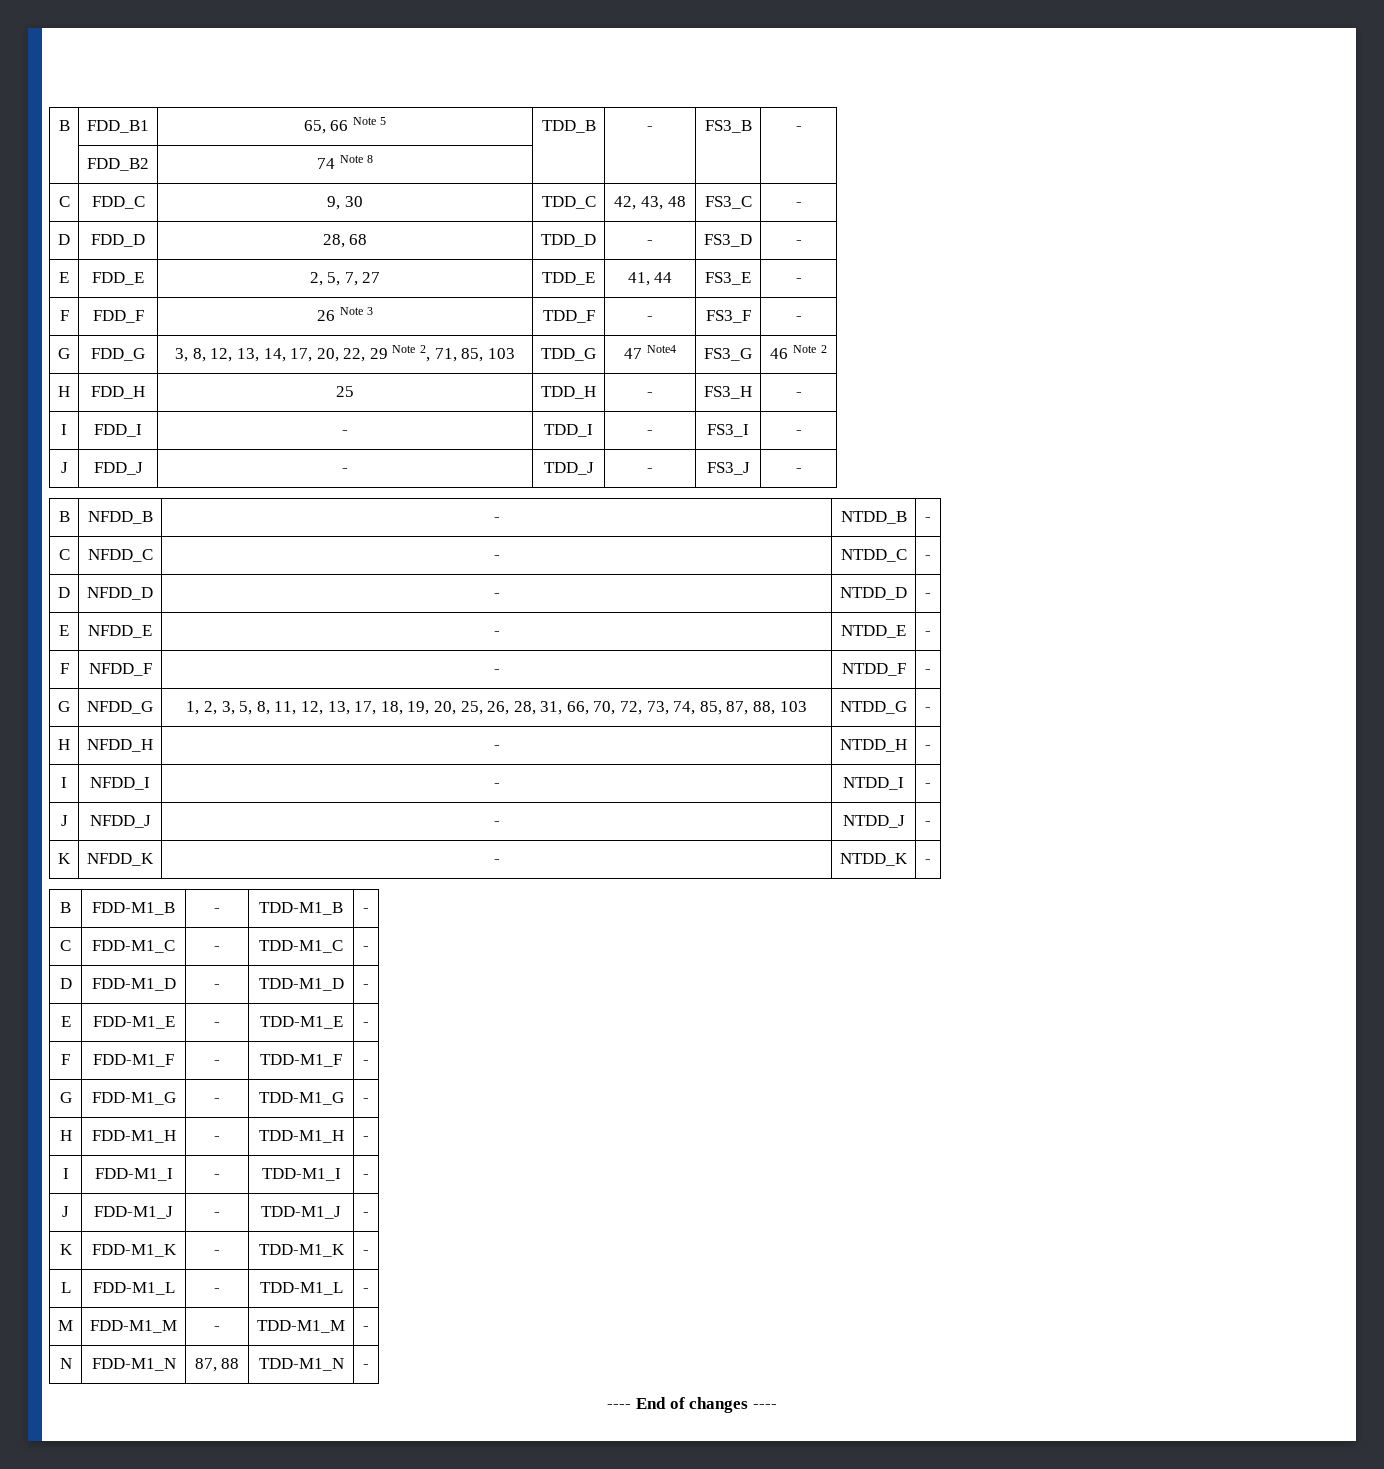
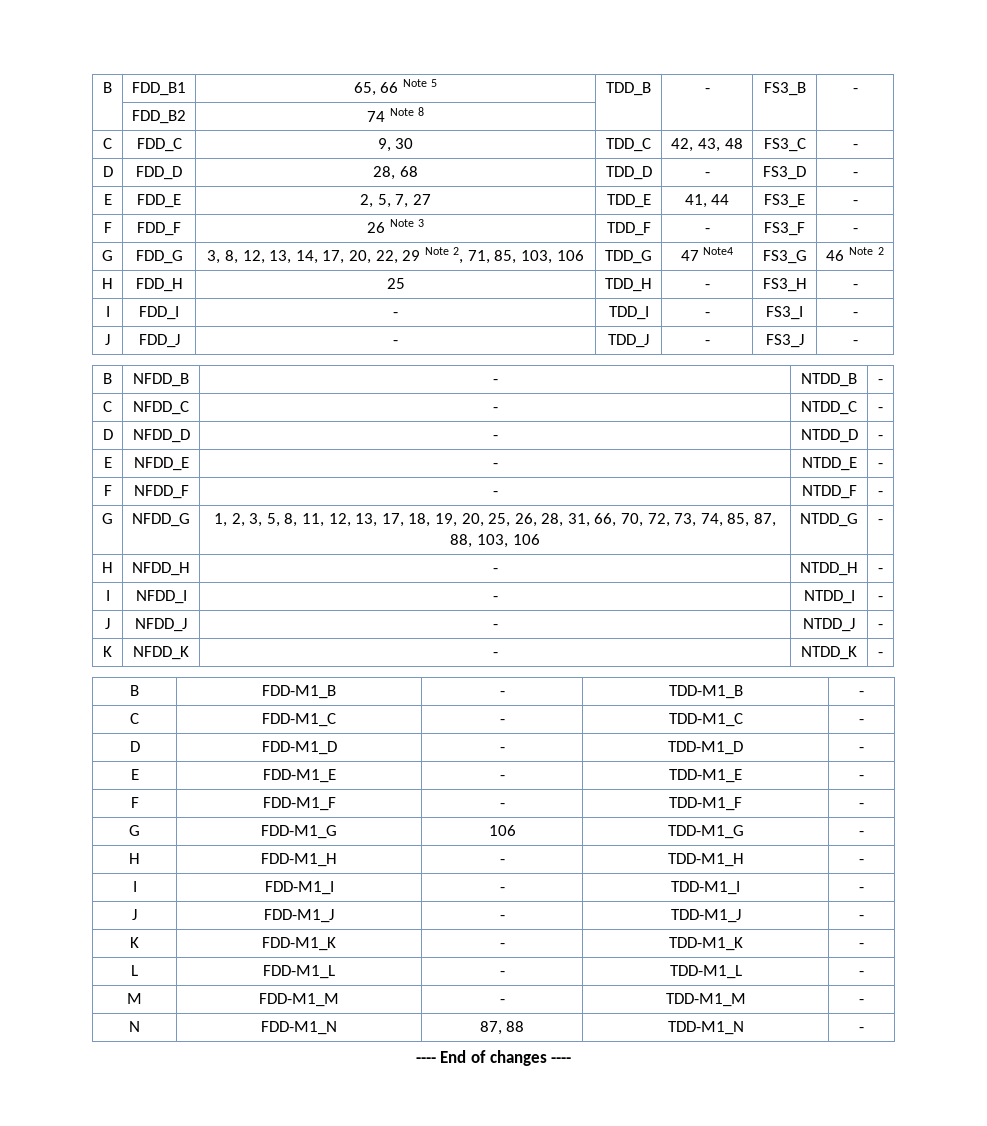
- G | FDD_G | 3, 8, 12, 13, 14, 17, 20, 22, 29 Note 2, 71, 85, 103 | TDD_G | 47 Note4 | FS3_G | 46 Note 2
+ G | FDD_G | 3, 8, 12, 13, 14, 17, 20, 22, 29 Note 2, 71, 85, 103, 106 | TDD_G | 47 Note4 | FS3_G | 46 Note 2
- G | NFDD_G | 1, 2, 3, 5, 8, 11, 12, 13, 17, 18, 19, 20, 25, 26, 28, 31, 66, 70, 72, 73, 74, 85, 87, 88, 103 | NTDD_G | -
+ G | NFDD_G | 1, 2, 3, 5, 8, 11, 12, 13, 17, 18, 19, 20, 25, 26, 28, 31, 66, 70, 72, 73, 74, 85, 87, 88, 103, 106 | NTDD_G | -
- G | FDD-M1_G | - | TDD-M1_G | -
+ G | FDD-M1_G | 106 | TDD-M1_G | -

